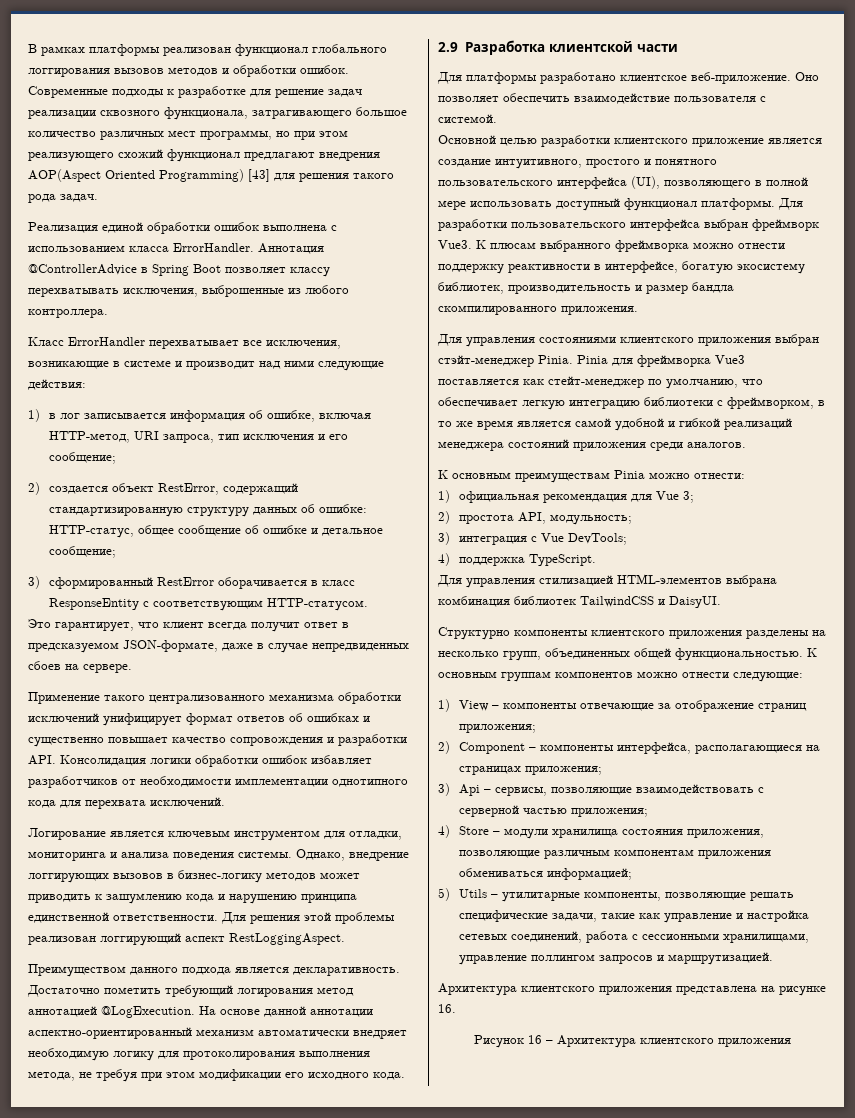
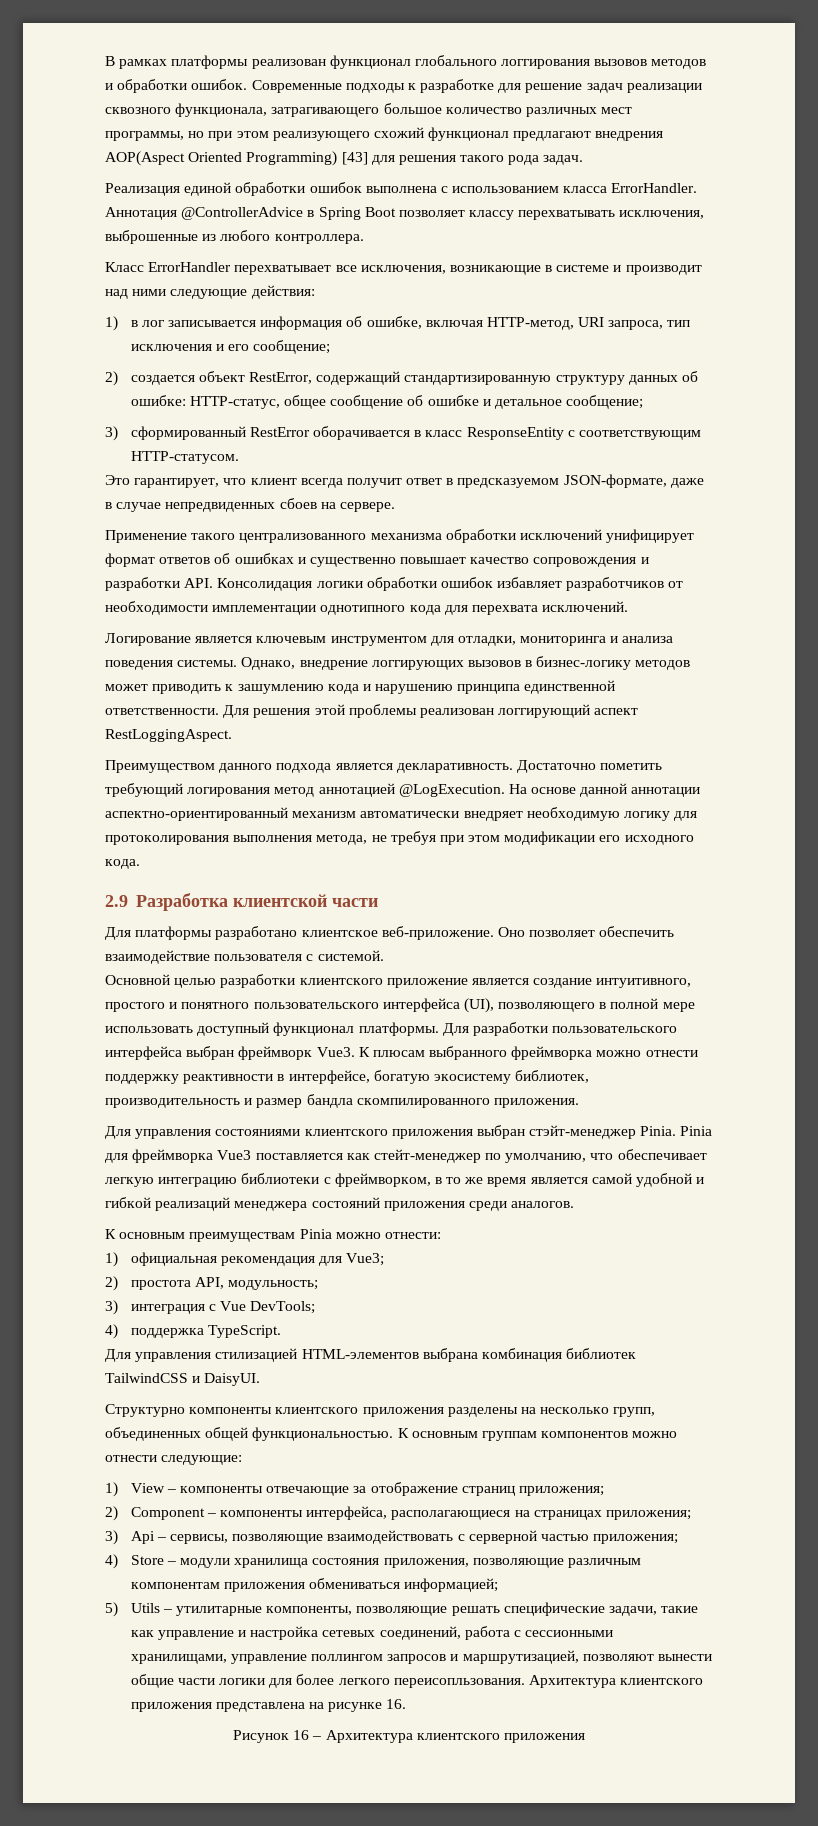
- 1) официальная рекомендация для Vue 3;
+ 1) официальная рекомендация для Vue3;
- 5) Utils – утилитарные компоненты, позволяющие решать специфические задачи, такие как управление и настройка сетевых соединений, работа с сессионными хранилищами, управление поллингом запросов и маршрутизацией.
- Архитектура клиентского приложения представлена на рисунке 16.
+ 5) Utils – утилитарные компоненты, позволяющие решать специфические задачи, такие как управление и настройка сетевых соединений, работа с сессионными хранилищами, управление поллингом запросов и маршрутизацией, позволяют вынести общие части логики для более легкого переисопльзования. Архитектура клиентского приложения представлена на рисунке 16.

